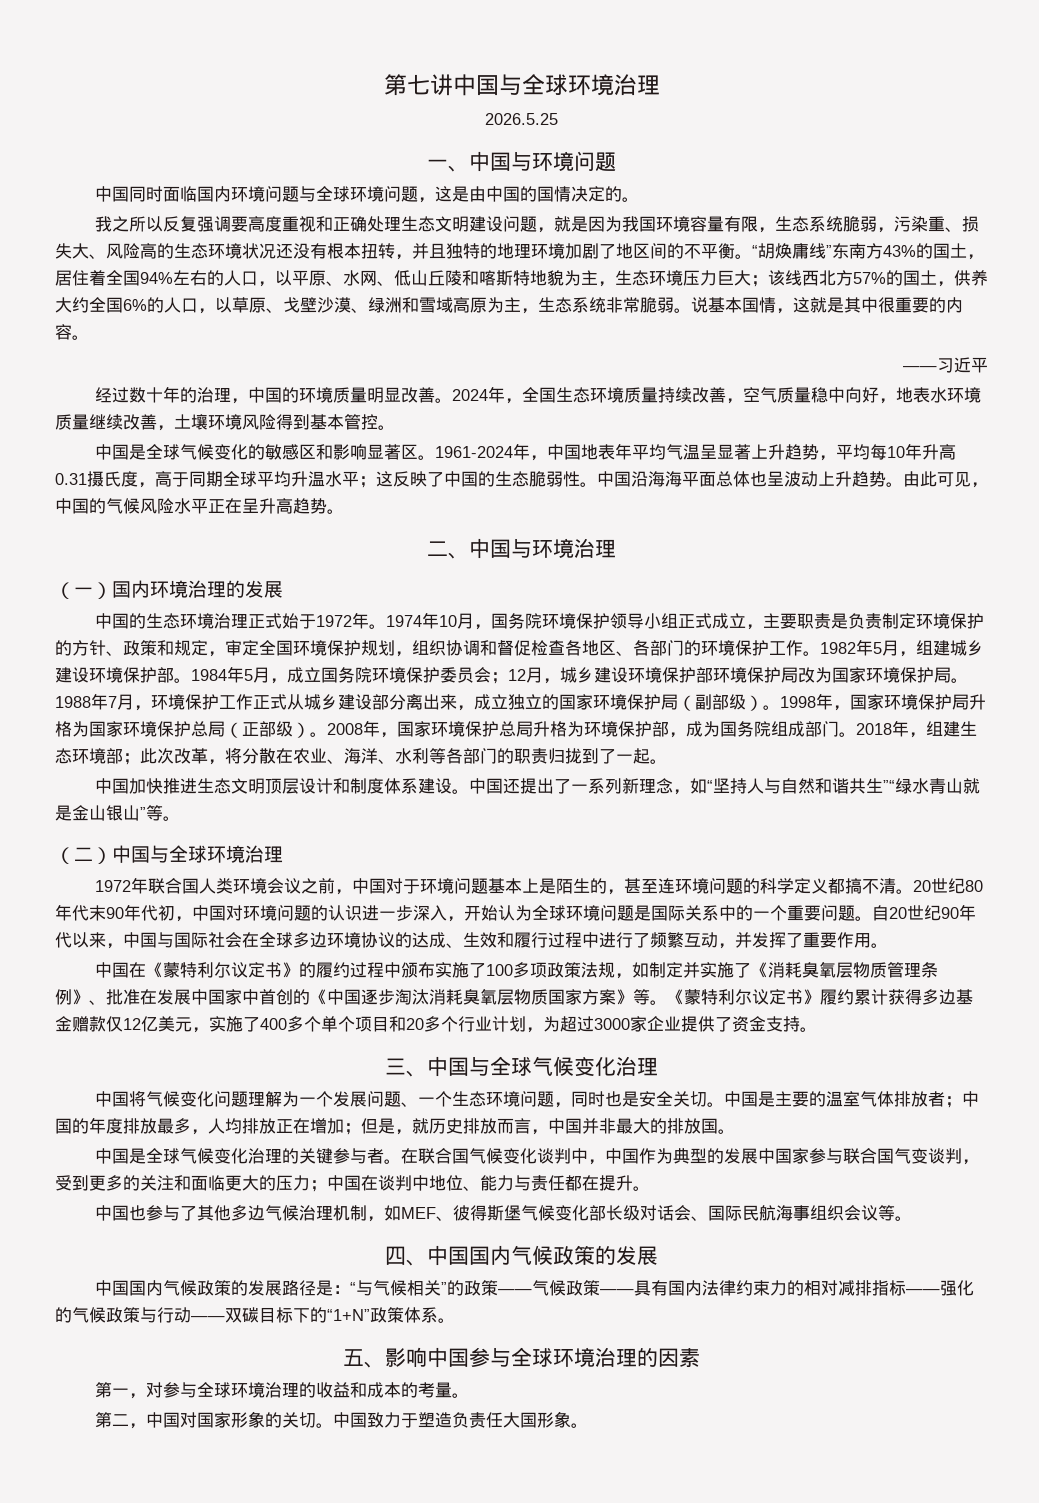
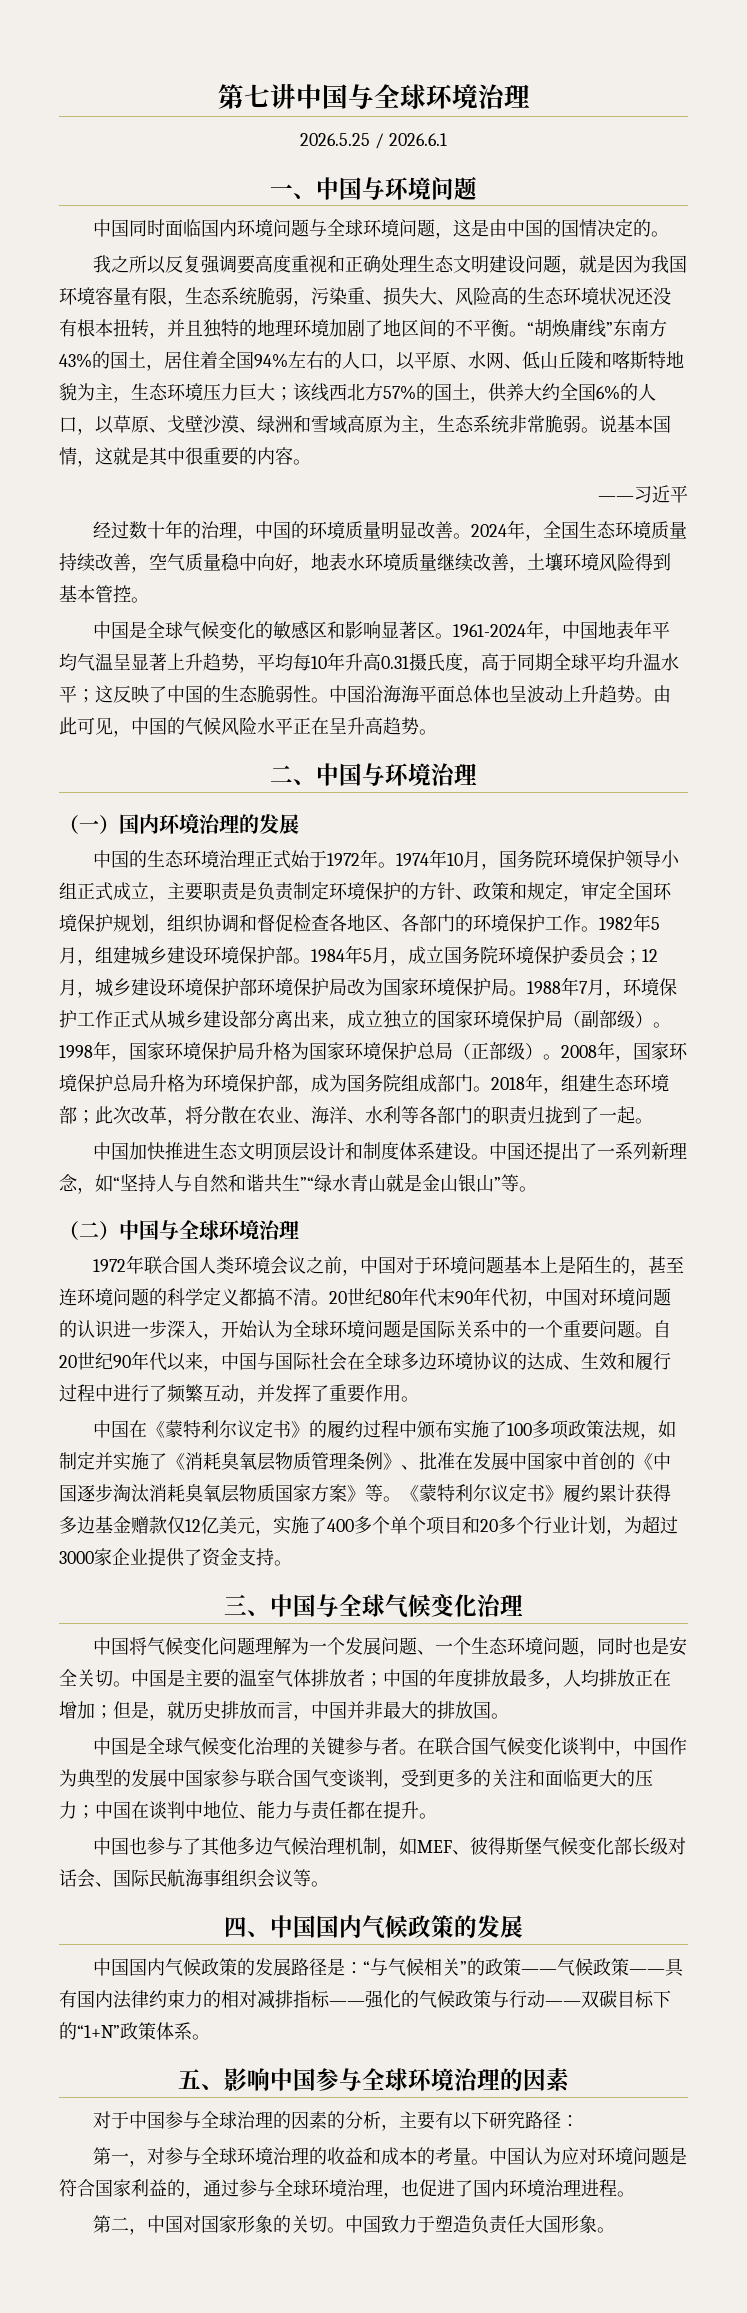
- 2026.5.25
+ 2026.5.25 / 2026.6.1
+ 对于中国参与全球治理的因素的分析，主要有以下研究路径：
+ 中国认为应对环境问题是符合国家利益的，通过参与全球环境治理，也促进了国内环境治理进程。

